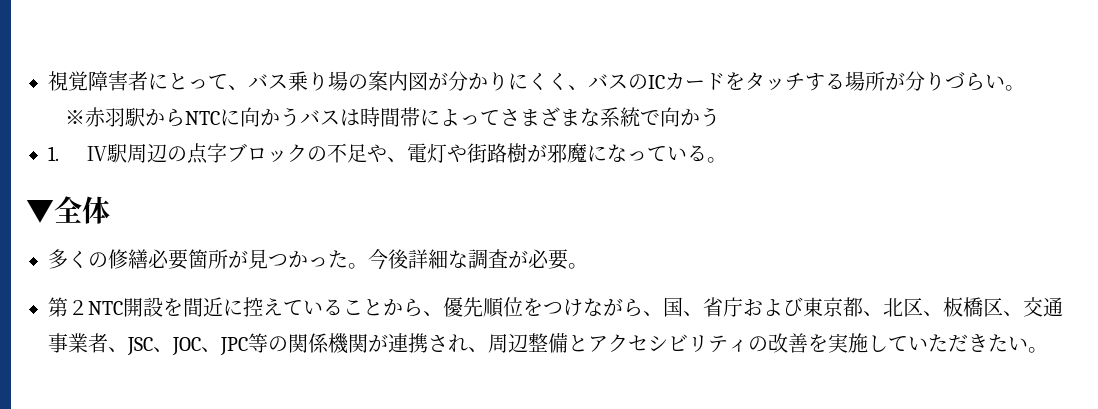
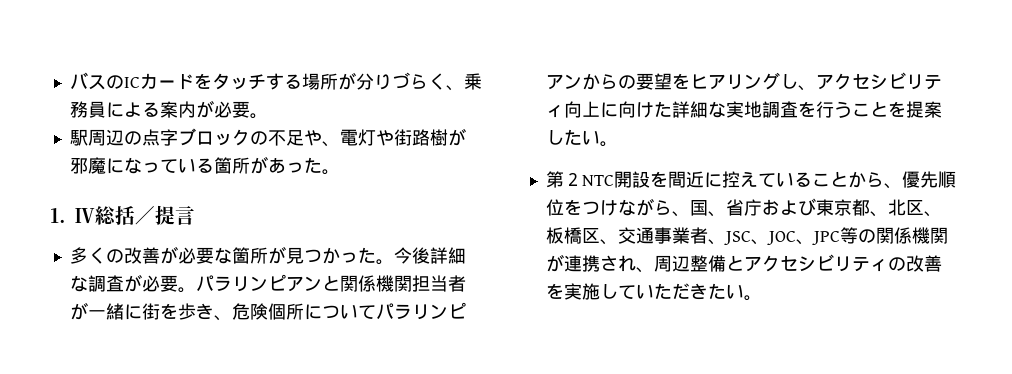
- 視覚障害者にとって、バス乗り場の案内図が分かりにくく、バスのICカードをタッチする場所が分りづらい。
- ※赤羽駅からNTCに向かうバスは時間帯によってさまざまな系統で向かう
- 1. Ⅳ駅周辺の点字ブロックの不足や、電灯や街路樹が邪魔になっている。
- ▼全体
+ バスのICカードをタッチする場所が分りづらく、乗務員による案内が必要。
+ 駅周辺の点字ブロックの不足や、電灯や街路樹が邪魔になっている箇所があった。
+ 1. Ⅳ総括／提言
- 多くの修繕必要箇所が見つかった。
+ 多くの改善が必要な箇所が見つかった。
+ パラリンピアンと関係機関担当者が一緒に街を歩き、危険個所についてパラリンピアンからの要望をヒアリングし、アクセシビリティ向上に向けた詳細な実地調査を行うことを提案したい。

